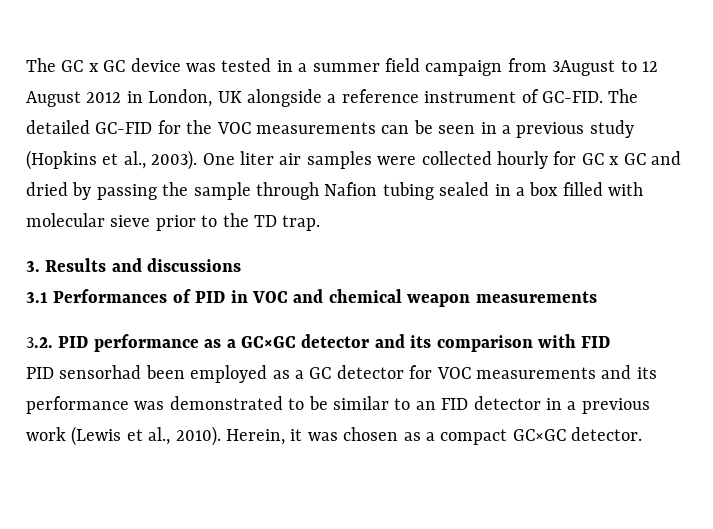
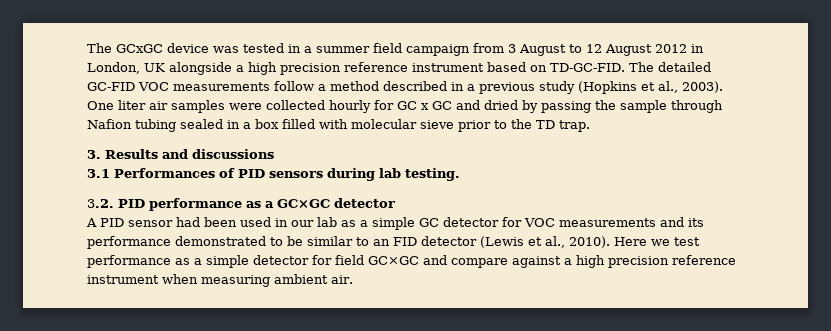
- The GC x GC device was tested in a summer field campaign from 3August to 12 August 2012 in London, UK alongside a reference instrument of GC-FID. The detailed GC-FID for the VOC measurements can be seen in a previous study (Hopkins et al., 2003).
+ The GCxGC device was tested in a summer field campaign from 3 August to 12 August 2012 in London, UK alongside a high precision reference instrument based on TD-GC-FID. The detailed GC-FID VOC measurements follow a method described in a previous study (Hopkins et al., 2003).
- 3.1 Performances of PID in VOC and chemical weapon measurements
+ 3.1 Performances of PID sensors during lab testing.
- 3.2. PID performance as a GC×GC detector and its comparison with FID
- PID sensorhad been employed as a GC detector for VOC measurements and its performance was demonstrated to be similar to an FID detector in a previous work (Lewis et al., 2010). Herein, it was chosen as a compact GC×GC detector.
+ 3.2. PID performance as a GC×GC detector
+ A PID sensor had been used in our lab as a simple GC detector for VOC measurements and its performance demonstrated to be similar to an FID detector (Lewis et al., 2010). Here we test performance as a simple detector for field GC×GC and compare against a high precision reference instrument when measuring ambient air.

